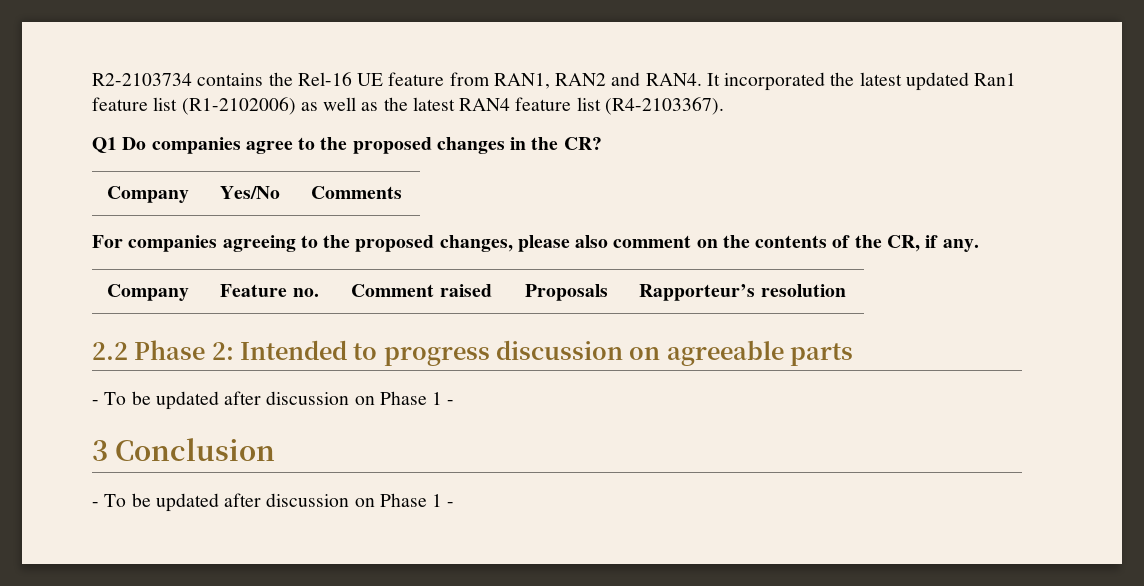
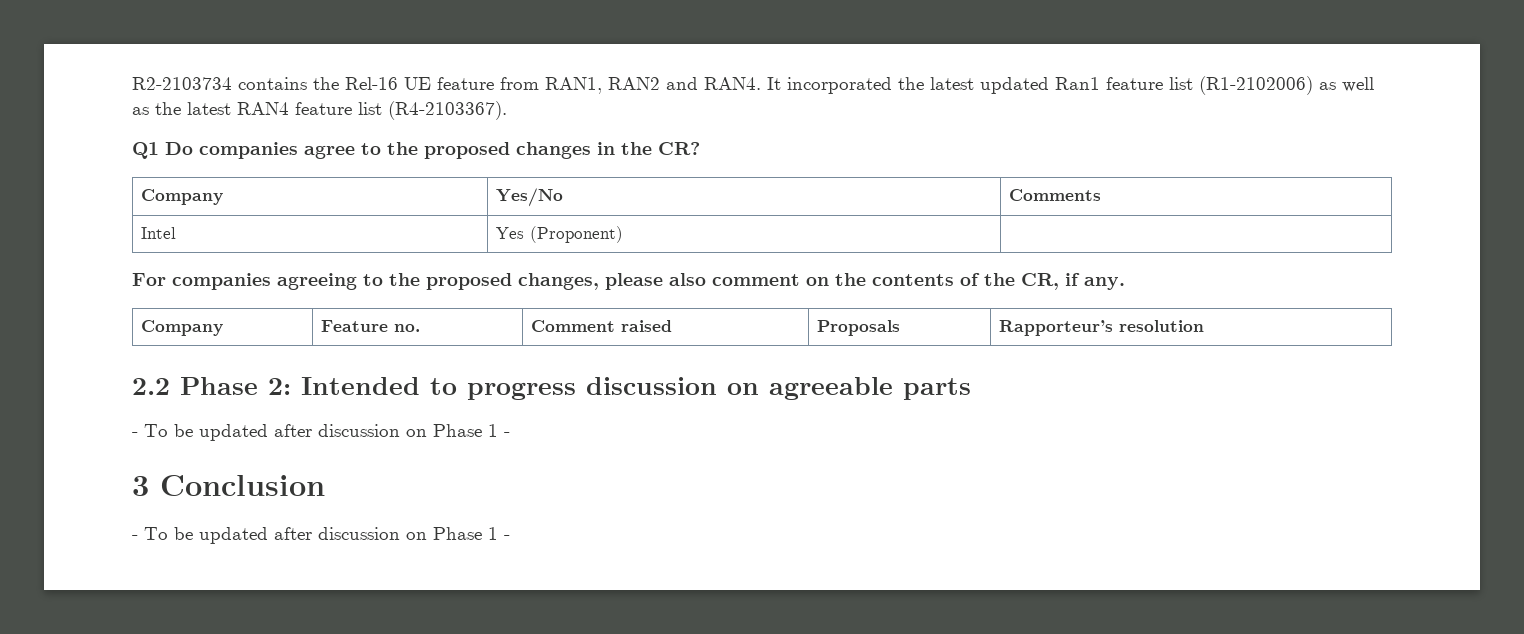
+ Intel | Yes (Proponent) |

